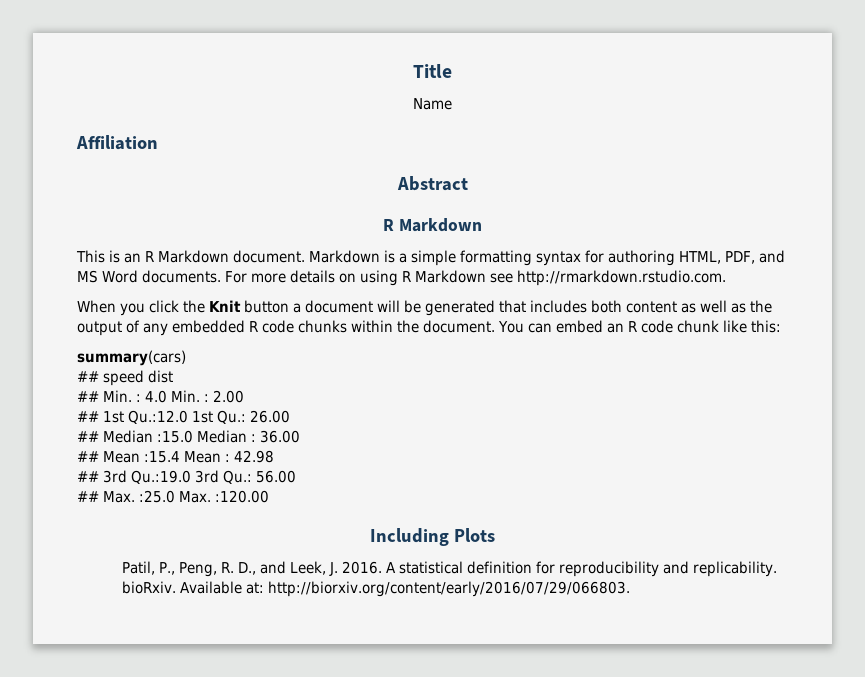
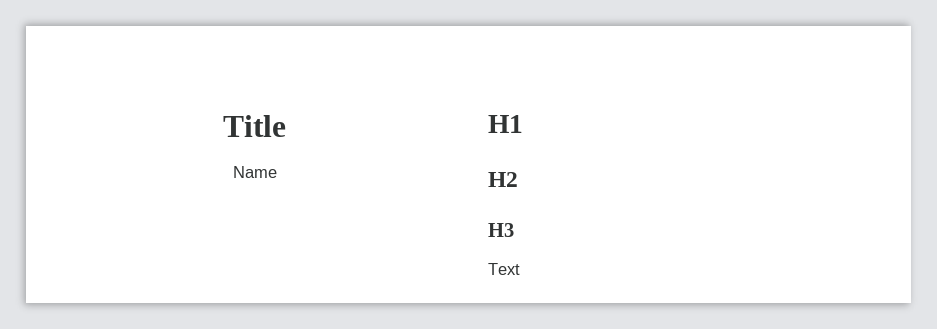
- Affiliation
- Abstract
- R Markdown
- This is an R Markdown document. Markdown is a simple formatting syntax for authoring HTML, PDF, and MS Word documents. For more details on using R Markdown see http://rmarkdown.rstudio.com.
- When you click the Knit button a document will be generated that includes both content as well as the output of any embedded R code chunks within the document. You can embed an R code chunk like this:
- summary(cars)
- ## speed dist
- ## Min. : 4.0 Min. : 2.00
- ## 1st Qu.:12.0 1st Qu.: 26.00
- ## Median :15.0 Median : 36.00
- ## Mean :15.4 Mean : 42.98
- ## 3rd Qu.:19.0 3rd Qu.: 56.00
- ## Max. :25.0 Max. :120.00
- Including Plots
- Patil, P., Peng, R. D., and Leek, J. 2016. A statistical definition for reproducibility and replicability. bioRxiv. Available at: http://biorxiv.org/content/early/2016/07/29/066803.
+ H1
+ H2
+ H3
+ Text

